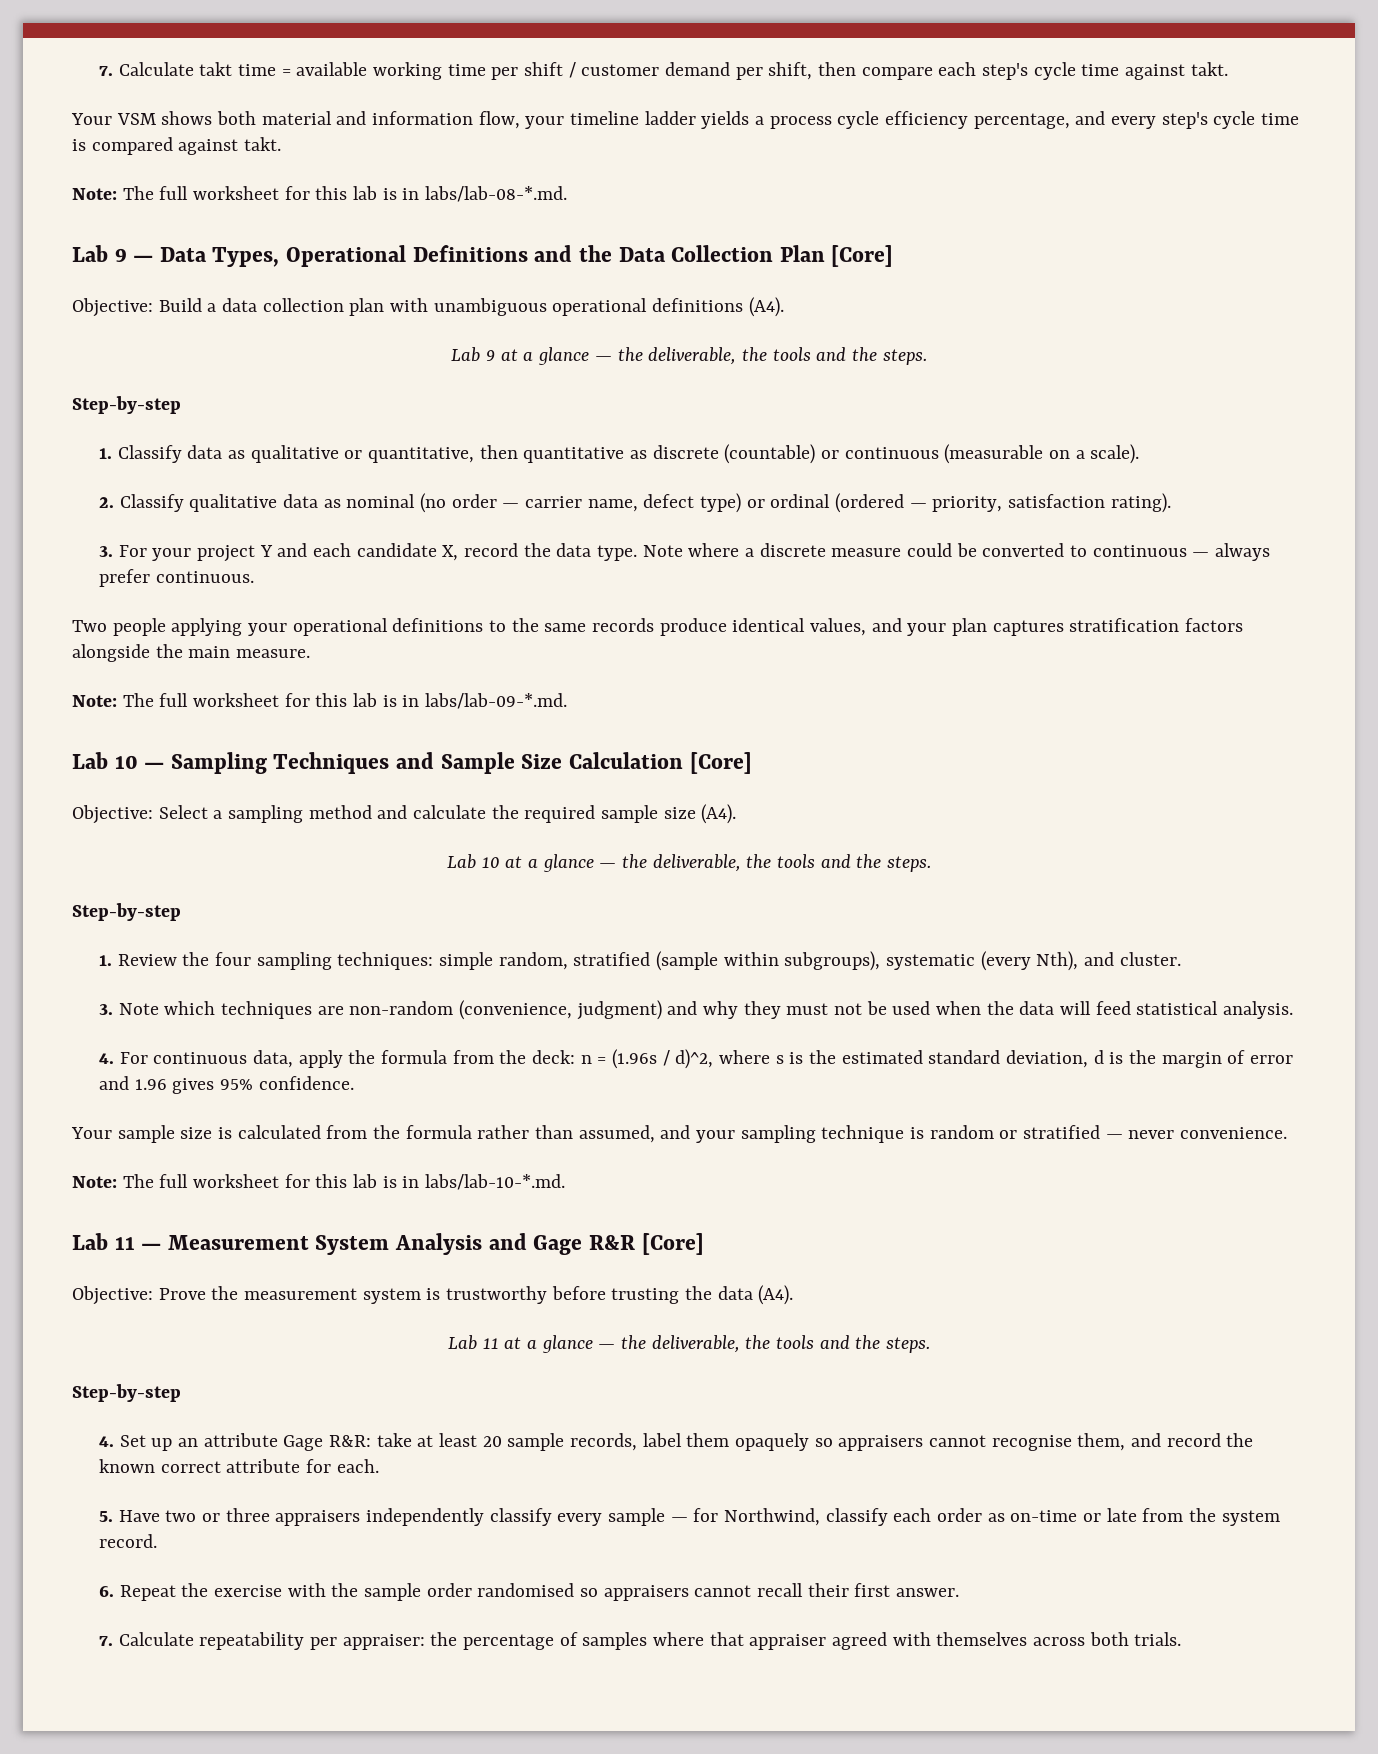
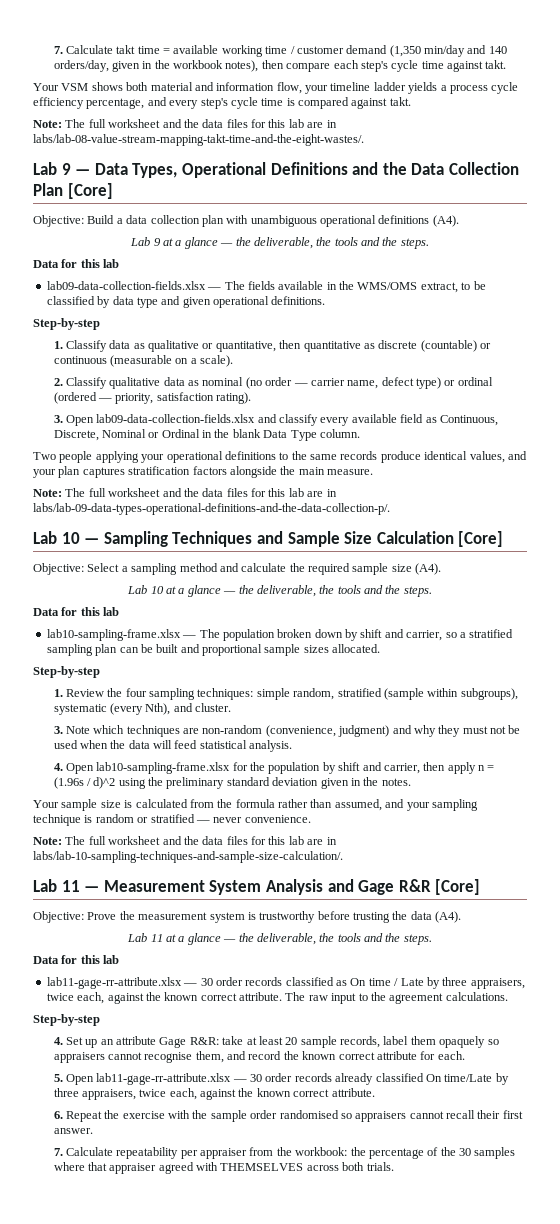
- 7. Calculate takt time = available working time per shift / customer demand per shift, then compare each step's cycle time against takt.
+ 7. Calculate takt time = available working time / customer demand (1,350 min/day and 140 orders/day, given in the workbook notes), then compare each step's cycle time against takt.
- Note: The full worksheet for this lab is in labs/lab-08-*.md.
+ Note: The full worksheet and the data files for this lab are in labs/lab-08-value-stream-mapping-takt-time-and-the-eight-wastes/.
  Lab 9 at a glance — the deliverable, the tools and the steps.
+ Data for this lab
+ lab09-data-collection-fields.xlsx — The fields available in the WMS/OMS extract, to be classified by data type and given operational definitions.
- 3. For your project Y and each candidate X, record the data type. Note where a discrete measure could be converted to continuous — always prefer continuous.
+ 3. Open lab09-data-collection-fields.xlsx and classify every available field as Continuous, Discrete, Nominal or Ordinal in the blank Data Type column.
- Note: The full worksheet for this lab is in labs/lab-09-*.md.
+ Note: The full worksheet and the data files for this lab are in labs/lab-09-data-types-operational-definitions-and-the-data-collection-p/.
  Lab 10 at a glance — the deliverable, the tools and the steps.
+ Data for this lab
+ lab10-sampling-frame.xlsx — The population broken down by shift and carrier, so a stratified sampling plan can be built and proportional sample sizes allocated.
- 4. For continuous data, apply the formula from the deck: n = (1.96s / d)^2, where s is the estimated standard deviation, d is the margin of error and 1.96 gives 95% confidence.
+ 4. Open lab10-sampling-frame.xlsx for the population by shift and carrier, then apply n = (1.96s / d)^2 using the preliminary standard deviation given in the notes.
- Note: The full worksheet for this lab is in labs/lab-10-*.md.
+ Note: The full worksheet and the data files for this lab are in labs/lab-10-sampling-techniques-and-sample-size-calculation/.
  Lab 11 at a glance — the deliverable, the tools and the steps.
+ Data for this lab
+ lab11-gage-rr-attribute.xlsx — 30 order records classified as On time / Late by three appraisers, twice each, against the known correct attribute. The raw input to the agreement calculations.
- 5. Have two or three appraisers independently classify every sample — for Northwind, classify each order as on-time or late from the system record.
+ 5. Open lab11-gage-rr-attribute.xlsx — 30 order records already classified On time/Late by three appraisers, twice each, against the known correct attribute.
- 7. Calculate repeatability per appraiser: the percentage of samples where that appraiser agreed with themselves across both trials.
+ 7. Calculate repeatability per appraiser from the workbook: the percentage of the 30 samples where that appraiser agreed with THEMSELVES across both trials.

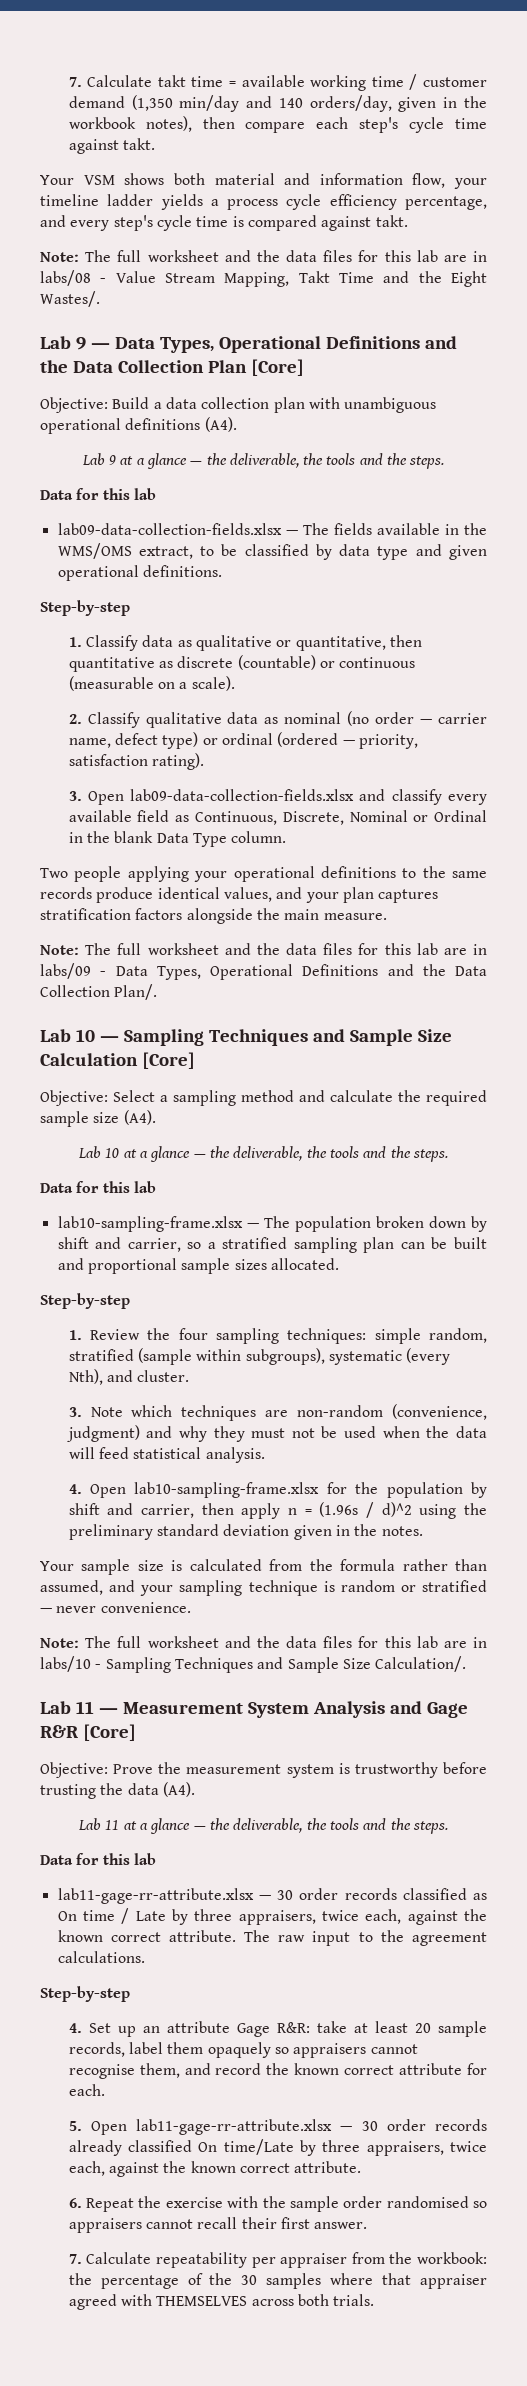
- Note: The full worksheet and the data files for this lab are in labs/lab-08-value-stream-mapping-takt-time-and-the-eight-wastes/.
+ Note: The full worksheet and the data files for this lab are in labs/08 - Value Stream Mapping, Takt Time and the Eight Wastes/.
- Note: The full worksheet and the data files for this lab are in labs/lab-09-data-types-operational-definitions-and-the-data-collection-p/.
+ Note: The full worksheet and the data files for this lab are in labs/09 - Data Types, Operational Definitions and the Data Collection Plan/.
- Note: The full worksheet and the data files for this lab are in labs/lab-10-sampling-techniques-and-sample-size-calculation/.
+ Note: The full worksheet and the data files for this lab are in labs/10 - Sampling Techniques and Sample Size Calculation/.

